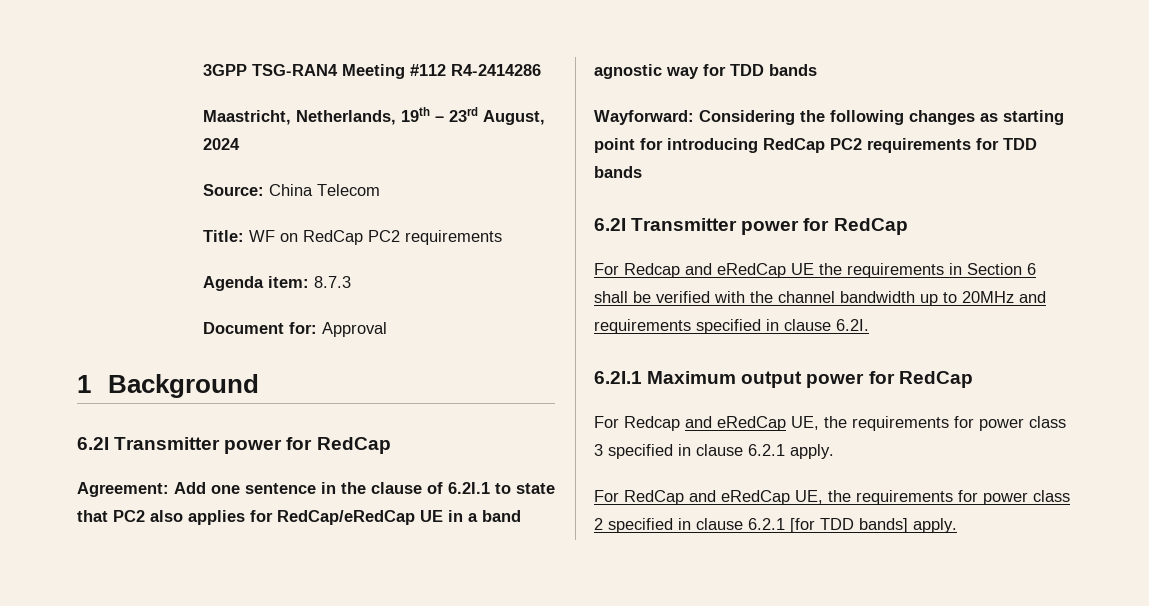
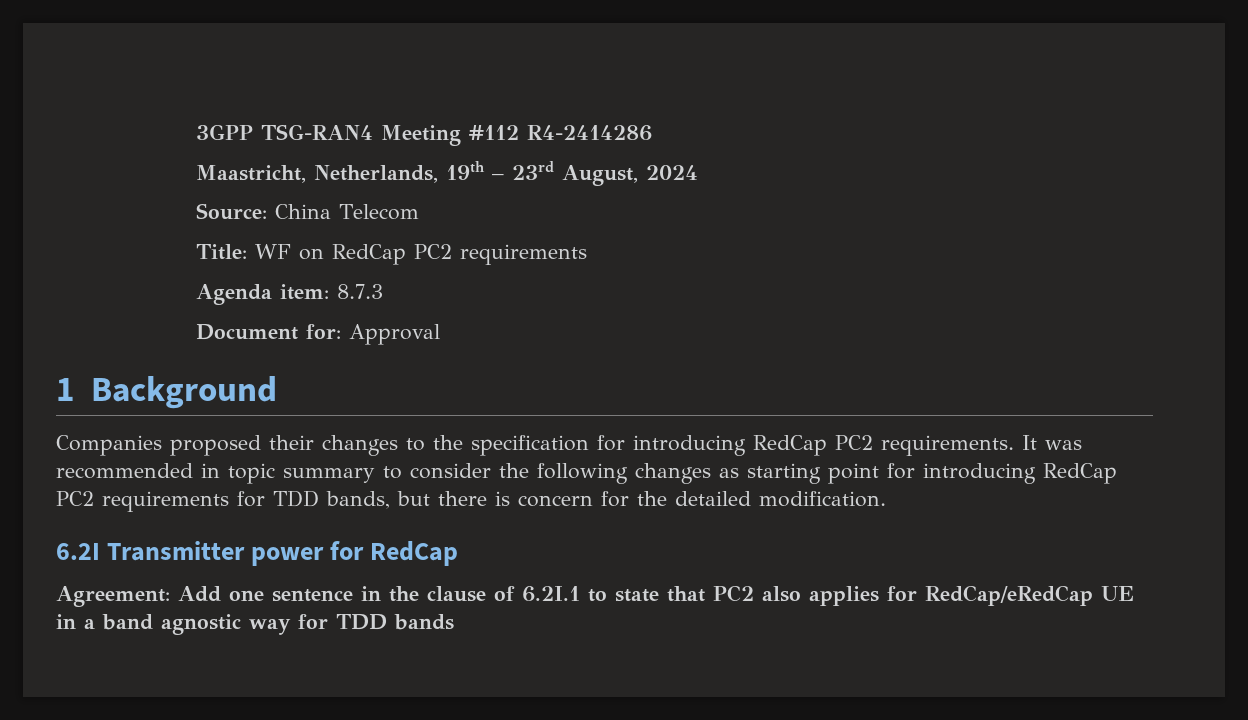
+ Companies proposed their changes to the specification for introducing RedCap PC2 requirements. It was recommended in topic summary to consider the following changes as starting point for introducing RedCap PC2 requirements for TDD bands, but there is concern for the detailed modification.
- Wayforward: Considering the following changes as starting point for introducing RedCap PC2 requirements for TDD bands
- 6.2I Transmitter power for RedCap
- For Redcap and eRedCap UE the requirements in Section 6 shall be verified with the channel bandwidth up to 20MHz and requirements specified in clause 6.2I.
- 6.2I.1 Maximum output power for RedCap
- For Redcap and eRedCap UE, the requirements for power class 3 specified in clause 6.2.1 apply.
- For RedCap and eRedCap UE, the requirements for power class 2 specified in clause 6.2.1 [for TDD bands] apply.

